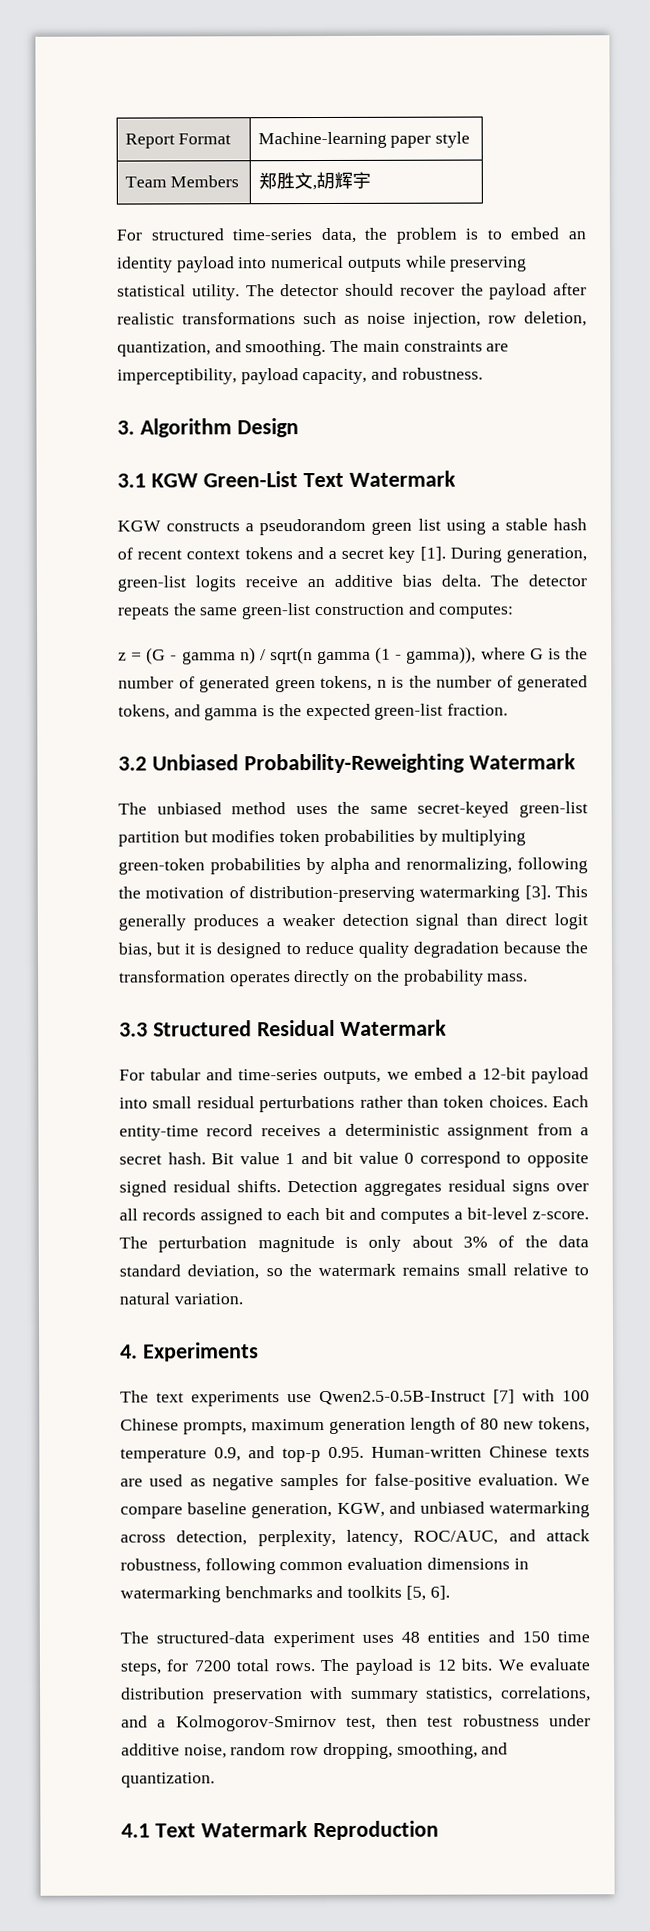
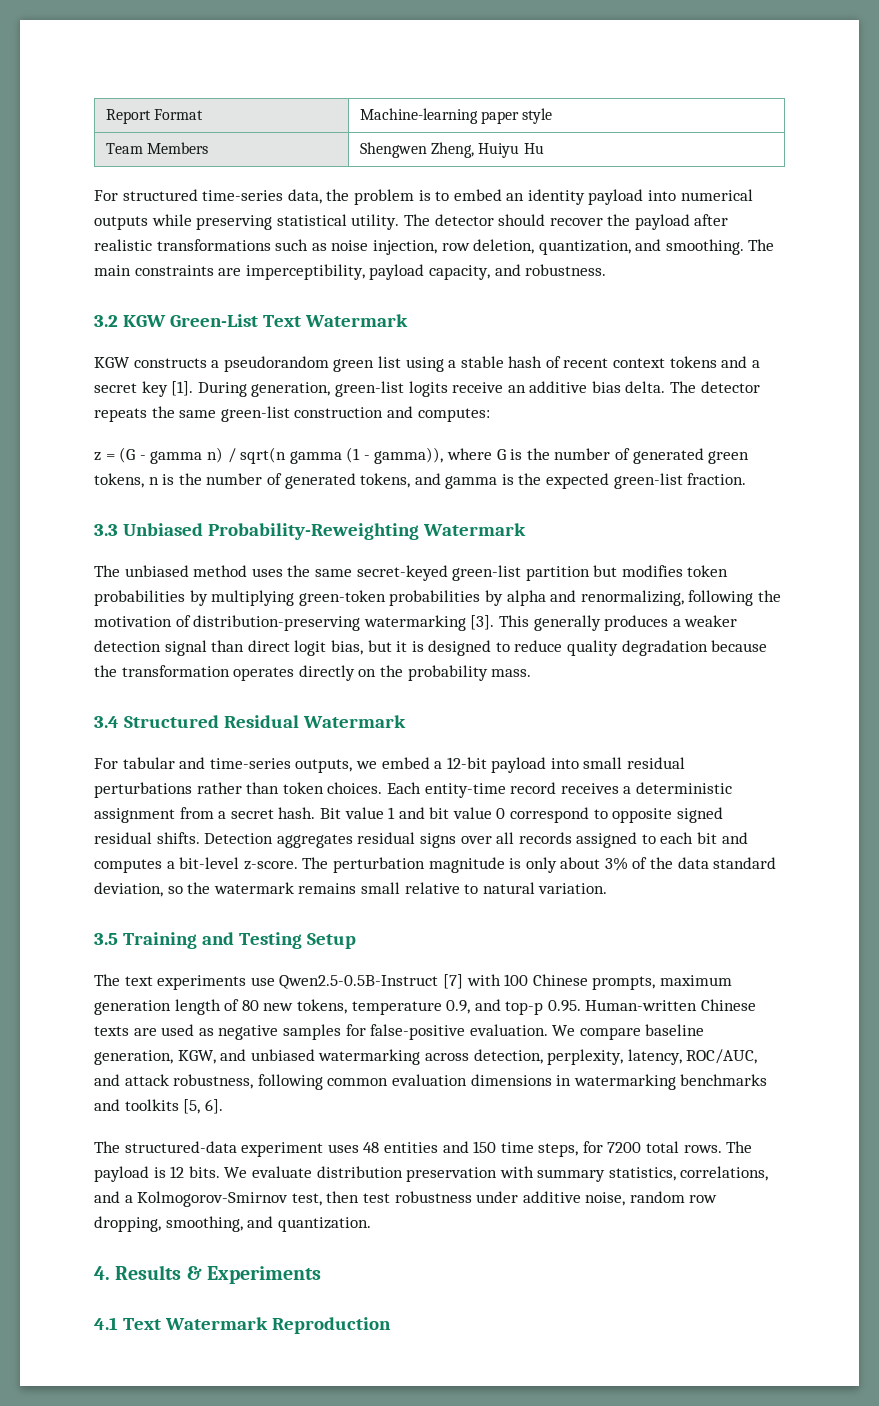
- Team Members | 郑胜文,胡辉宇
+ Team Members | Shengwen Zheng, Huiyu Hu
- 3. Algorithm Design
- 3.1 KGW Green-List Text Watermark
+ 3.2 KGW Green-List Text Watermark
- 3.2 Unbiased Probability-Reweighting Watermark
+ 3.3 Unbiased Probability-Reweighting Watermark
- 3.3 Structured Residual Watermark
+ 3.4 Structured Residual Watermark
- 4. Experiments
+ 3.5 Training and Testing Setup
+ 4. Results & Experiments

